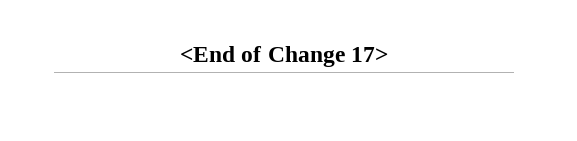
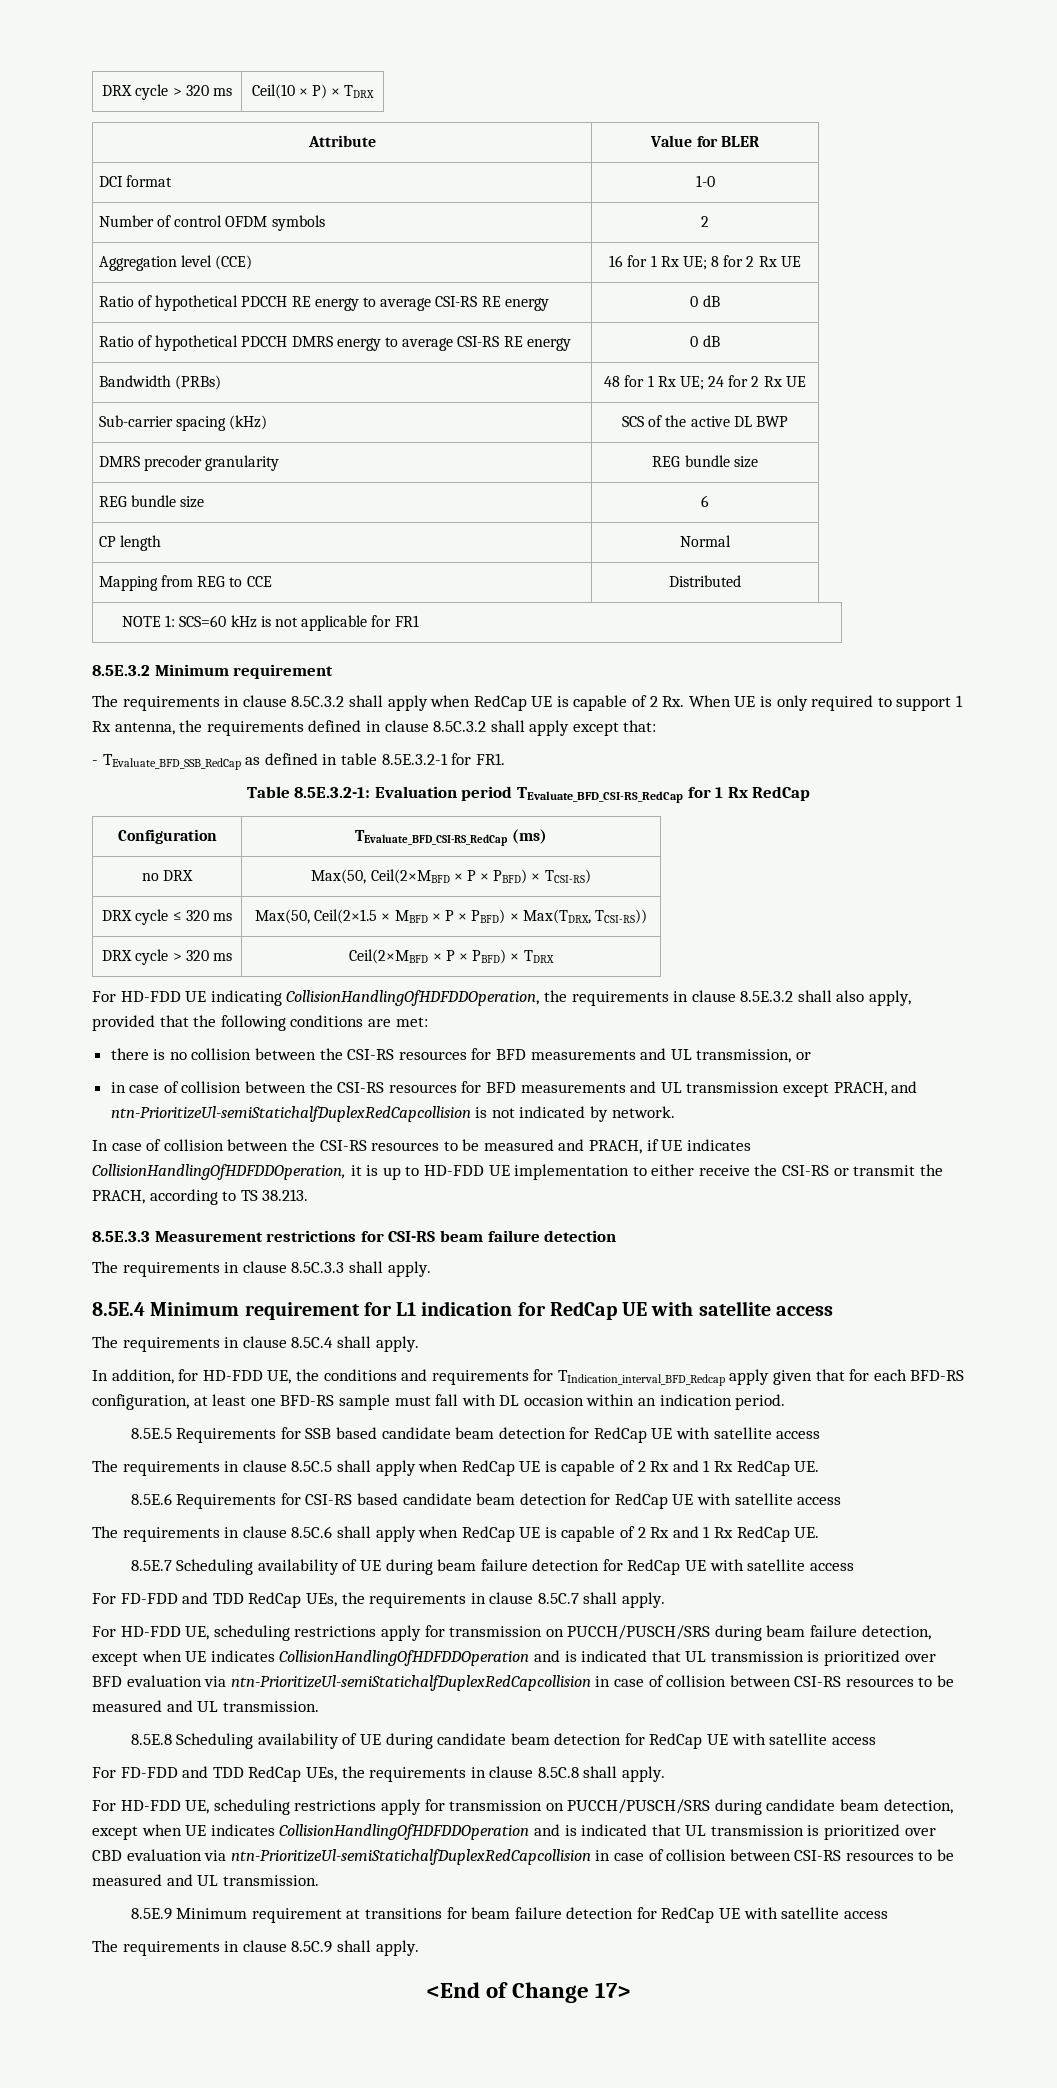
+ DRX cycle > 320 ms | Ceil(10 × P) × TDRX
+ Attribute | Value for BLER
+ DCI format | 1-0
+ Number of control OFDM symbols | 2
+ Aggregation level (CCE) | 16 for 1 Rx UE; 8 for 2 Rx UE
+ Ratio of hypothetical PDCCH RE energy to average CSI-RS RE energy | 0 dB
+ Ratio of hypothetical PDCCH DMRS energy to average CSI-RS RE energy | 0 dB
+ Bandwidth (PRBs) | 48 for 1 Rx UE; 24 for 2 Rx UE
+ Sub-carrier spacing (kHz) | SCS of the active DL BWP
+ DMRS precoder granularity | REG bundle size
+ REG bundle size | 6
+ CP length | Normal
+ Mapping from REG to CCE | Distributed
+ NOTE 1: SCS=60 kHz is not applicable for FR1
+ 8.5E.3.2 Minimum requirement
+ The requirements in clause 8.5C.3.2 shall apply when RedCap UE is capable of 2 Rx. When UE is only required to support 1 Rx antenna, the requirements defined in clause 8.5C.3.2 shall apply except that:
+ - TEvaluate_BFD_SSB_RedCap as defined in table 8.5E.3.2-1 for FR1.
+ Table 8.5E.3.2-1: Evaluation period TEvaluate_BFD_CSI-RS_RedCap for 1 Rx RedCap
+ Configuration | TEvaluate_BFD_CSI-RS_RedCap (ms)
+ no DRX | Max(50, Ceil(2×MBFD × P × PBFD) × TCSI-RS)
+ DRX cycle ≤ 320 ms | Max(50, Ceil(2×1.5 × MBFD × P × PBFD) × Max(TDRX, TCSI-RS))
+ DRX cycle > 320 ms | Ceil(2×MBFD × P × PBFD) × TDRX
+ For HD-FDD UE indicating CollisionHandlingOfHDFDDOperation, the requirements in clause 8.5E.3.2 shall also apply, provided that the following conditions are met:
+ there is no collision between the CSI-RS resources for BFD measurements and UL transmission, or
+ in case of collision between the CSI-RS resources for BFD measurements and UL transmission except PRACH, and ntn-PrioritizeUl-semiStatichalfDuplexRedCapcollision is not indicated by network.
+ In case of collision between the CSI-RS resources to be measured and PRACH, if UE indicates CollisionHandlingOfHDFDDOperation, it is up to HD-FDD UE implementation to either receive the CSI-RS or transmit the PRACH, according to TS 38.213.
+ 8.5E.3.3 Measurement restrictions for CSI-RS beam failure detection
+ The requirements in clause 8.5C.3.3 shall apply.
+ 8.5E.4 Minimum requirement for L1 indication for RedCap UE with satellite access
+ The requirements in clause 8.5C.4 shall apply.
+ In addition, for HD-FDD UE, the conditions and requirements for TIndication_interval_BFD_Redcap apply given that for each BFD-RS configuration, at least one BFD-RS sample must fall with DL occasion within an indication period.
+ 8.5E.5 Requirements for SSB based candidate beam detection for RedCap UE with satellite access
+ The requirements in clause 8.5C.5 shall apply when RedCap UE is capable of 2 Rx and 1 Rx RedCap UE.
+ 8.5E.6 Requirements for CSI-RS based candidate beam detection for RedCap UE with satellite access
+ The requirements in clause 8.5C.6 shall apply when RedCap UE is capable of 2 Rx and 1 Rx RedCap UE.
+ 8.5E.7 Scheduling availability of UE during beam failure detection for RedCap UE with satellite access
+ For FD-FDD and TDD RedCap UEs, the requirements in clause 8.5C.7 shall apply.
+ For HD-FDD UE, scheduling restrictions apply for transmission on PUCCH/PUSCH/SRS during beam failure detection, except when UE indicates CollisionHandlingOfHDFDDOperation and is indicated that UL transmission is prioritized over BFD evaluation via ntn-PrioritizeUl-semiStatichalfDuplexRedCapcollision in case of collision between CSI-RS resources to be measured and UL transmission.
+ 8.5E.8 Scheduling availability of UE during candidate beam detection for RedCap UE with satellite access
+ For FD-FDD and TDD RedCap UEs, the requirements in clause 8.5C.8 shall apply.
+ For HD-FDD UE, scheduling restrictions apply for transmission on PUCCH/PUSCH/SRS during candidate beam detection, except when UE indicates CollisionHandlingOfHDFDDOperation and is indicated that UL transmission is prioritized over CBD evaluation via ntn-PrioritizeUl-semiStatichalfDuplexRedCapcollision in case of collision between CSI-RS resources to be measured and UL transmission.
+ 8.5E.9 Minimum requirement at transitions for beam failure detection for RedCap UE with satellite access
+ The requirements in clause 8.5C.9 shall apply.

